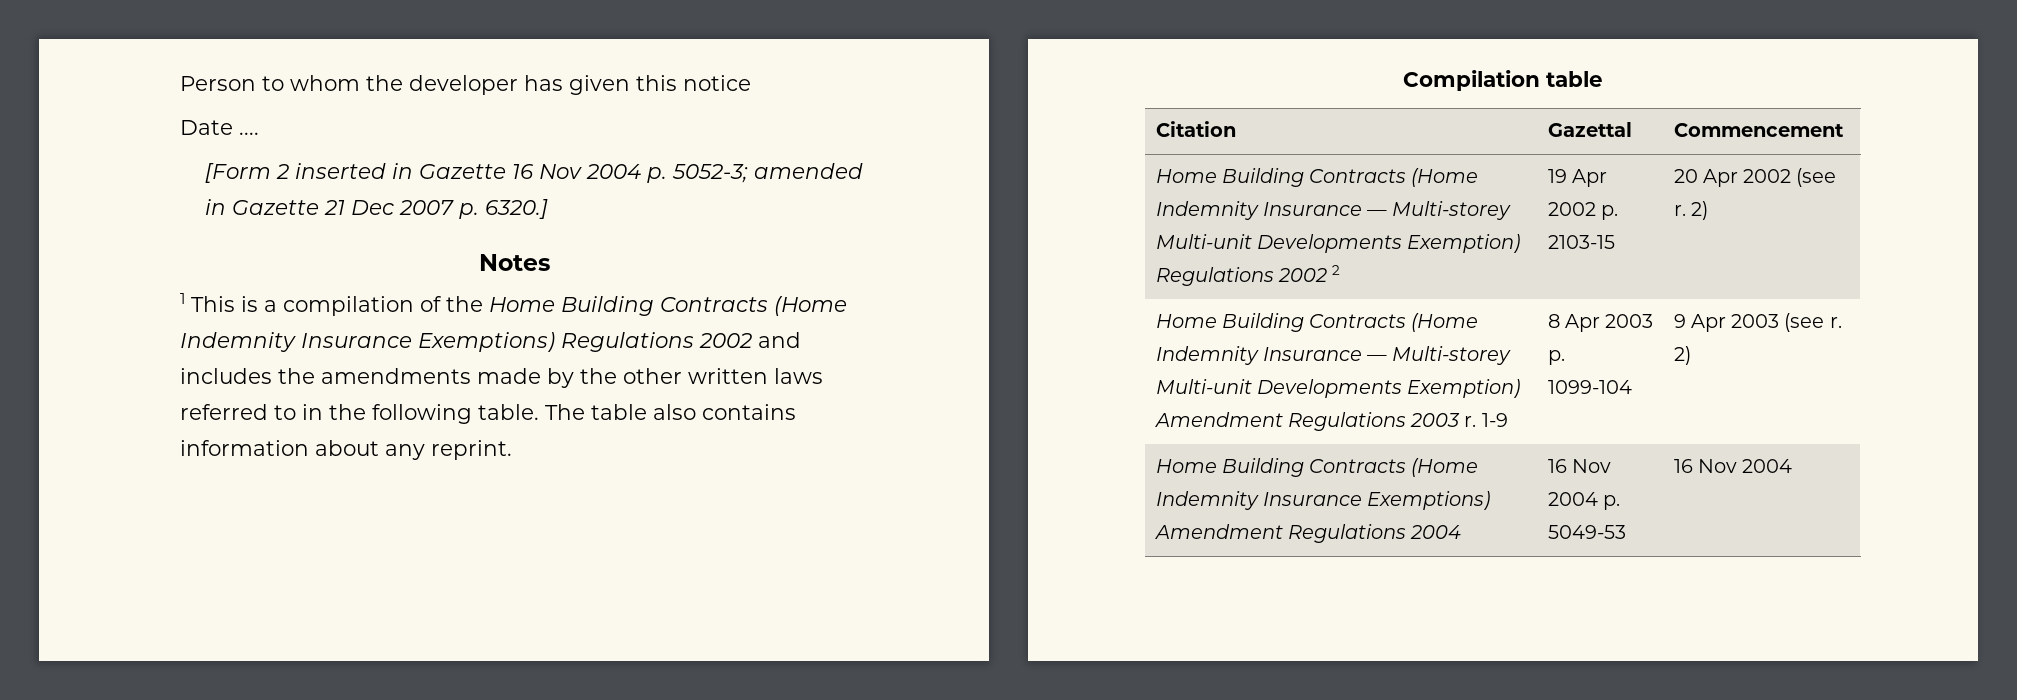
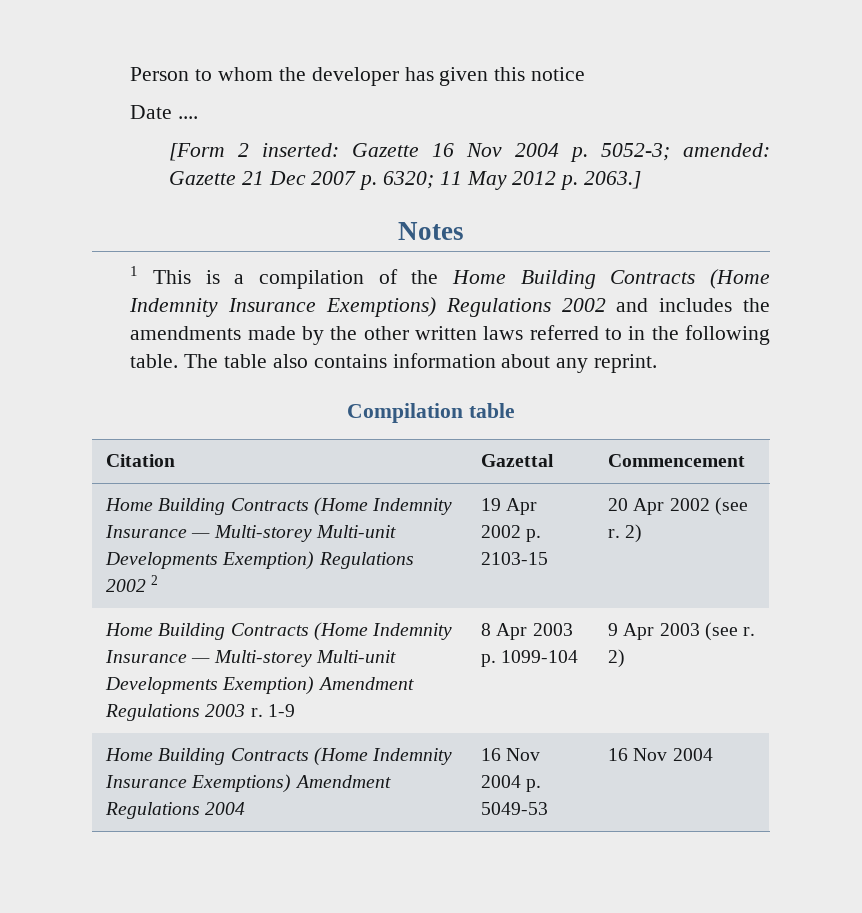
- [Form 2 inserted in Gazette 16 Nov 2004 p. 5052-3; amended in Gazette 21 Dec 2007 p. 6320.]
+ [Form 2 inserted: Gazette 16 Nov 2004 p. 5052-3; amended: Gazette 21 Dec 2007 p. 6320; 11 May 2012 p. 2063.]

